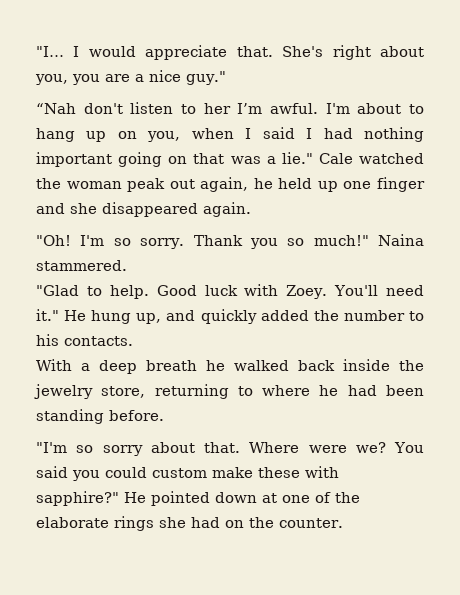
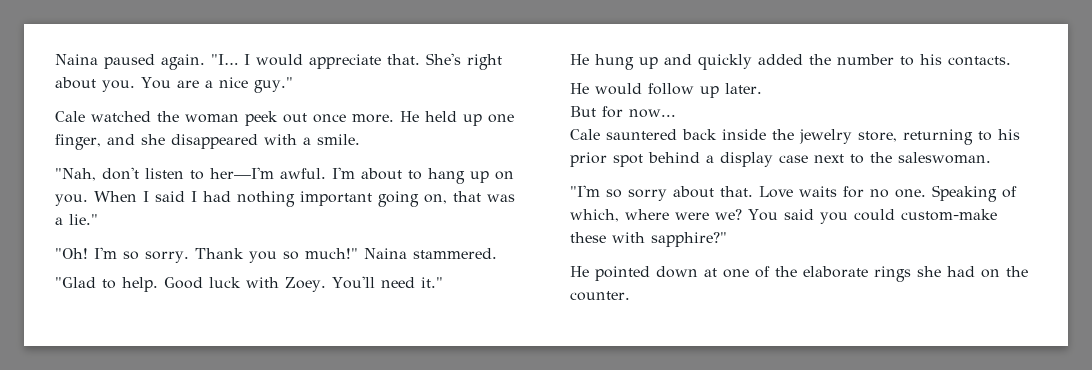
+ Naina paused again.
- She's right about you, you are a nice guy."
+ She's right about you. You are a nice guy."
- “Nah don't listen to her I’m awful.
+ Cale watched the woman peek out once more. He held up one finger, and she disappeared with a smile.
+ "Nah, don't listen to her—I'm awful.
- I'm about to hang up on you, when I said I had nothing important going on that was a lie." Cale watched the woman peak out again, he held up one finger and she disappeared again.
+ I'm about to hang up on you. When I said I had nothing important going on, that was a lie."
- You'll need it." He hung up, and quickly added the number to his contacts.
+ You'll need it."
+ He hung up and quickly added the number to his contacts.
- With a deep breath he walked back inside the jewelry store, returning to where he had been standing before.
+ He would follow up later.
+ But for now...
+ Cale sauntered back inside the jewelry store, returning to his prior spot behind a display case next to the saleswoman.
- Where were we?
+ Love waits for no one. Speaking of which, where were we?
- You said you could custom make these with sapphire?" He pointed down at one of the elaborate rings she had on the counter.
+ You said you could custom-make these with sapphire?"
+ He pointed down at one of the elaborate rings she had on the counter.

